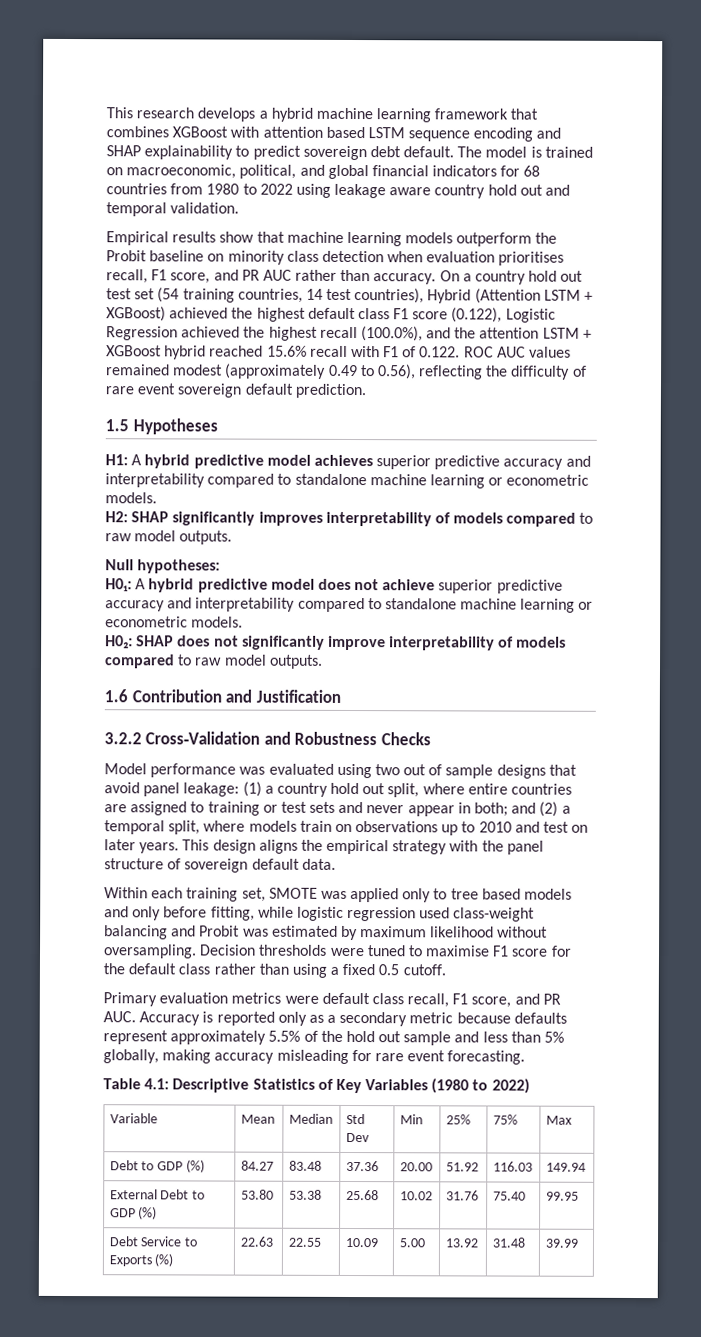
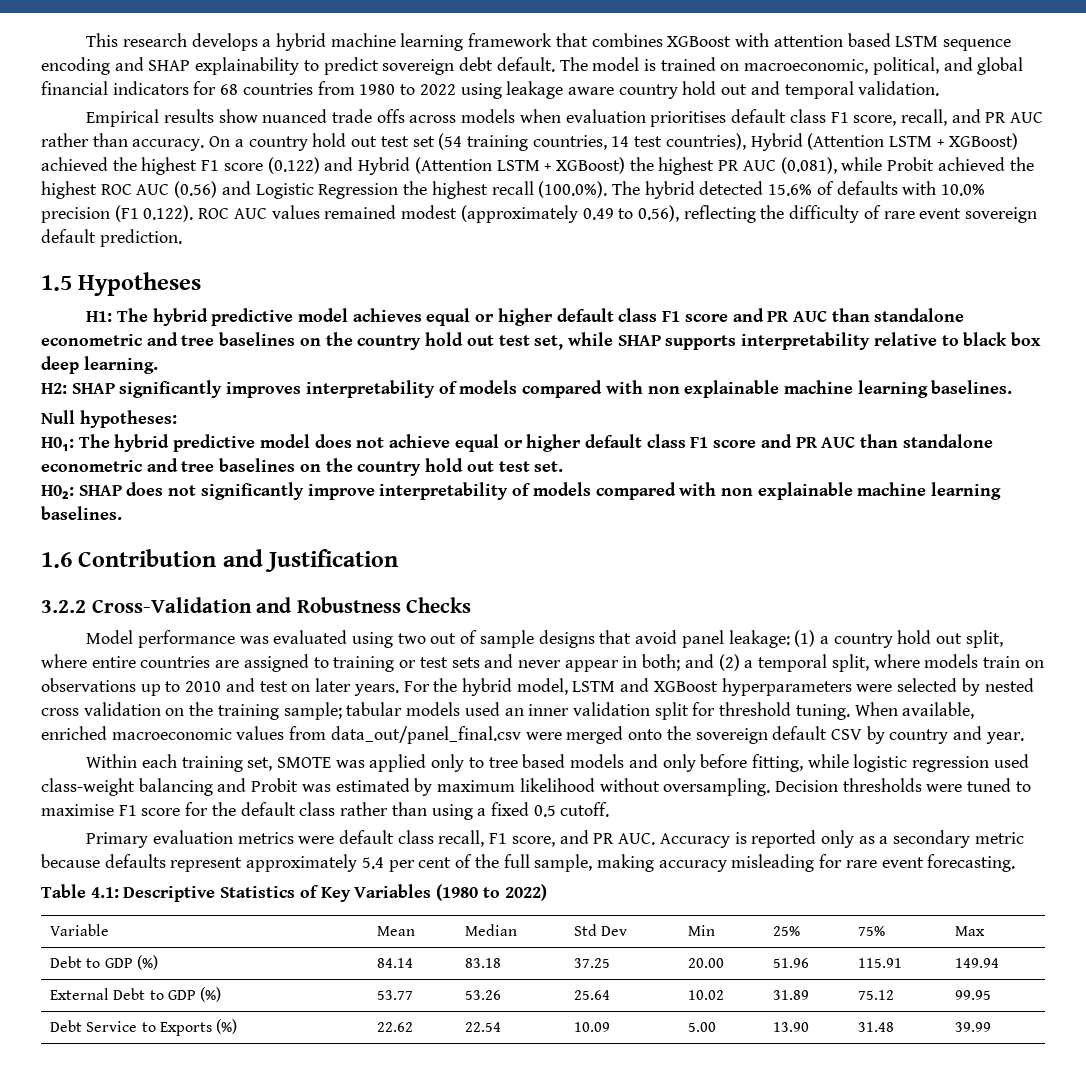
- Empirical results show that machine learning models outperform the Probit baseline on minority class detection when evaluation prioritises recall, F1 score, and PR AUC rather than accuracy.
+ Empirical results show nuanced trade offs across models when evaluation prioritises default class F1 score, recall, and PR AUC rather than accuracy.
- On a country hold out test set (54 training countries, 14 test countries), Hybrid (Attention LSTM + XGBoost) achieved the highest default class F1 score (0.122), Logistic Regression achieved the highest recall (100.0%), and the attention LSTM + XGBoost hybrid reached 15.6% recall with F1 of 0.122. ROC AUC values remained modest (approximately 0.49 to 0.56), reflecting the difficulty of rare event sovereign default prediction.
+ On a country hold out test set (54 training countries, 14 test countries), Hybrid (Attention LSTM + XGBoost) achieved the highest F1 score (0.122) and Hybrid (Attention LSTM + XGBoost) the highest PR AUC (0.081), while Probit achieved the highest ROC AUC (0.56) and Logistic Regression the highest recall (100.0%). The hybrid detected 15.6% of defaults with 10.0% precision (F1 0.122). ROC AUC values remained modest (approximately 0.49 to 0.56), reflecting the difficulty of rare event sovereign default prediction.
- H1: A hybrid predictive model achieves superior predictive accuracy and interpretability compared to standalone machine learning or econometric models.
+ H1: The hybrid predictive model achieves equal or higher default class F1 score and PR AUC than standalone econometric and tree baselines on the country hold out test set, while SHAP supports interpretability relative to black box deep learning.
- H2: SHAP significantly improves interpretability of models compared to raw model outputs.
+ H2: SHAP significantly improves interpretability of models compared with non explainable machine learning baselines.
- H0₁: A hybrid predictive model does not achieve superior predictive accuracy and interpretability compared to standalone machine learning or econometric models.
+ H0₁: The hybrid predictive model does not achieve equal or higher default class F1 score and PR AUC than standalone econometric and tree baselines on the country hold out test set.
- H0₂: SHAP does not significantly improve interpretability of models compared to raw model outputs.
+ H0₂: SHAP does not significantly improve interpretability of models compared with non explainable machine learning baselines.
- This design aligns the empirical strategy with the panel structure of sovereign default data.
+ For the hybrid model, LSTM and XGBoost hyperparameters were selected by nested cross validation on the training sample; tabular models used an inner validation split for threshold tuning. When available, enriched macroeconomic values from data_out/panel_final.csv were merged onto the sovereign default CSV by country and year.
- Primary evaluation metrics were default class recall, F1 score, and PR AUC. Accuracy is reported only as a secondary metric because defaults represent approximately 5.5% of the hold out sample and less than 5% globally, making accuracy misleading for rare event forecasting.
+ Primary evaluation metrics were default class recall, F1 score, and PR AUC. Accuracy is reported only as a secondary metric because defaults represent approximately 5.4 per cent of the full sample, making accuracy misleading for rare event forecasting.
- Debt to GDP (%) | 84.27 | 83.48 | 37.36 | 20.00 | 51.92 | 116.03 | 149.94
+ Debt to GDP (%) | 84.14 | 83.18 | 37.25 | 20.00 | 51.96 | 115.91 | 149.94
- External Debt to GDP (%) | 53.80 | 53.38 | 25.68 | 10.02 | 31.76 | 75.40 | 99.95
+ External Debt to GDP (%) | 53.77 | 53.26 | 25.64 | 10.02 | 31.89 | 75.12 | 99.95
- Debt Service to Exports (%) | 22.63 | 22.55 | 10.09 | 5.00 | 13.92 | 31.48 | 39.99
+ Debt Service to Exports (%) | 22.62 | 22.54 | 10.09 | 5.00 | 13.90 | 31.48 | 39.99

